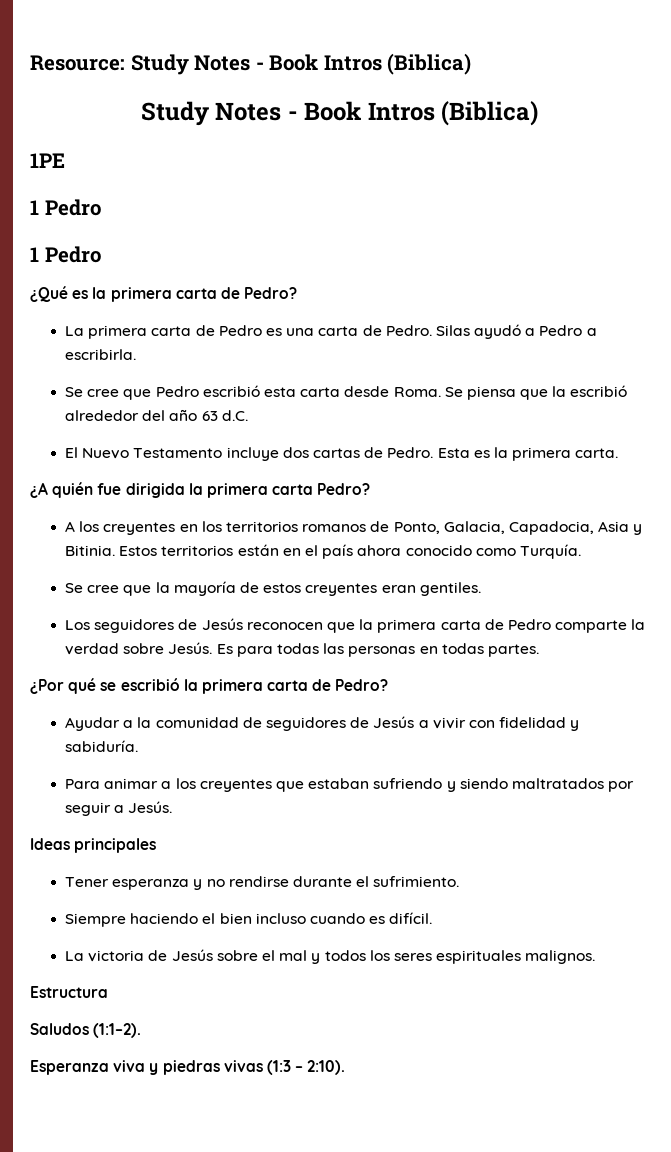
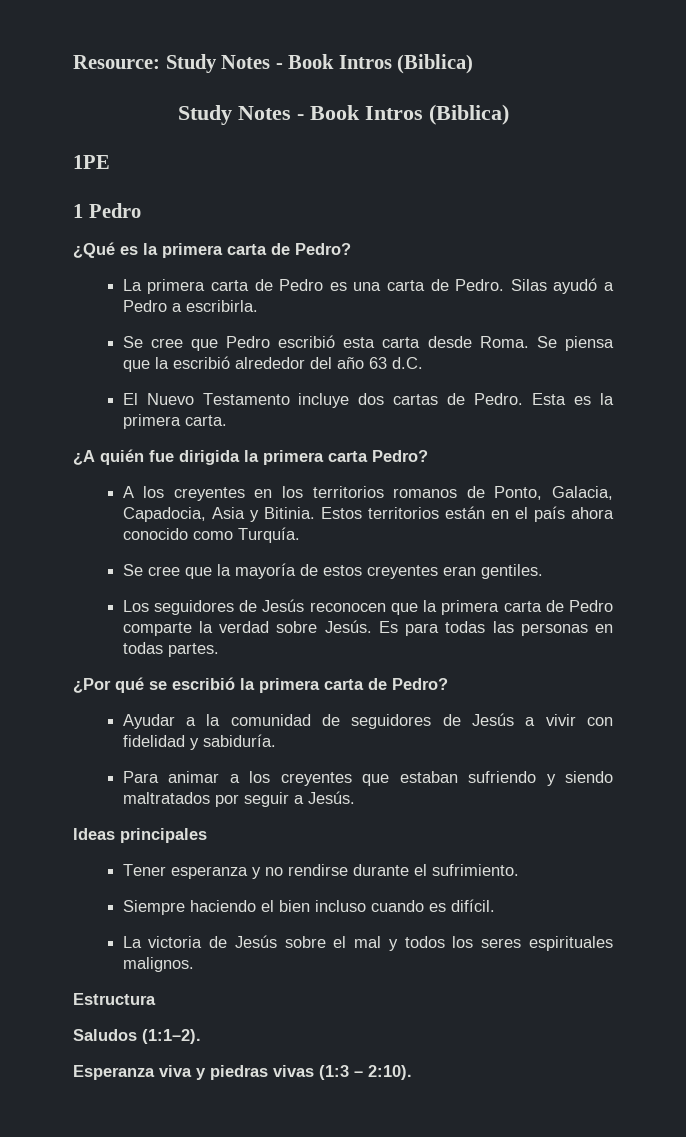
  1PE
- 1 Pedro

